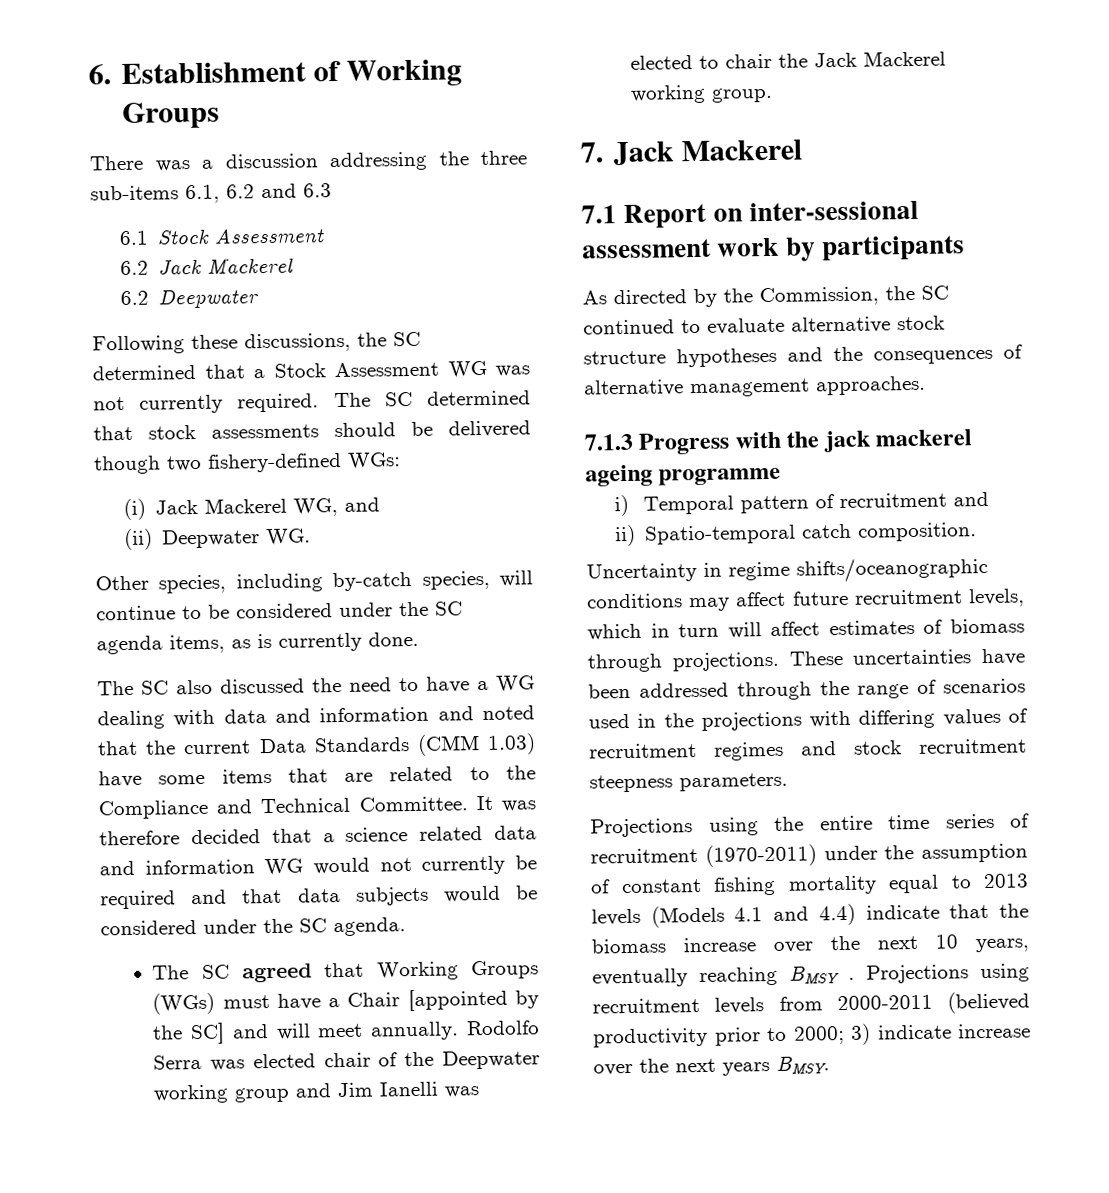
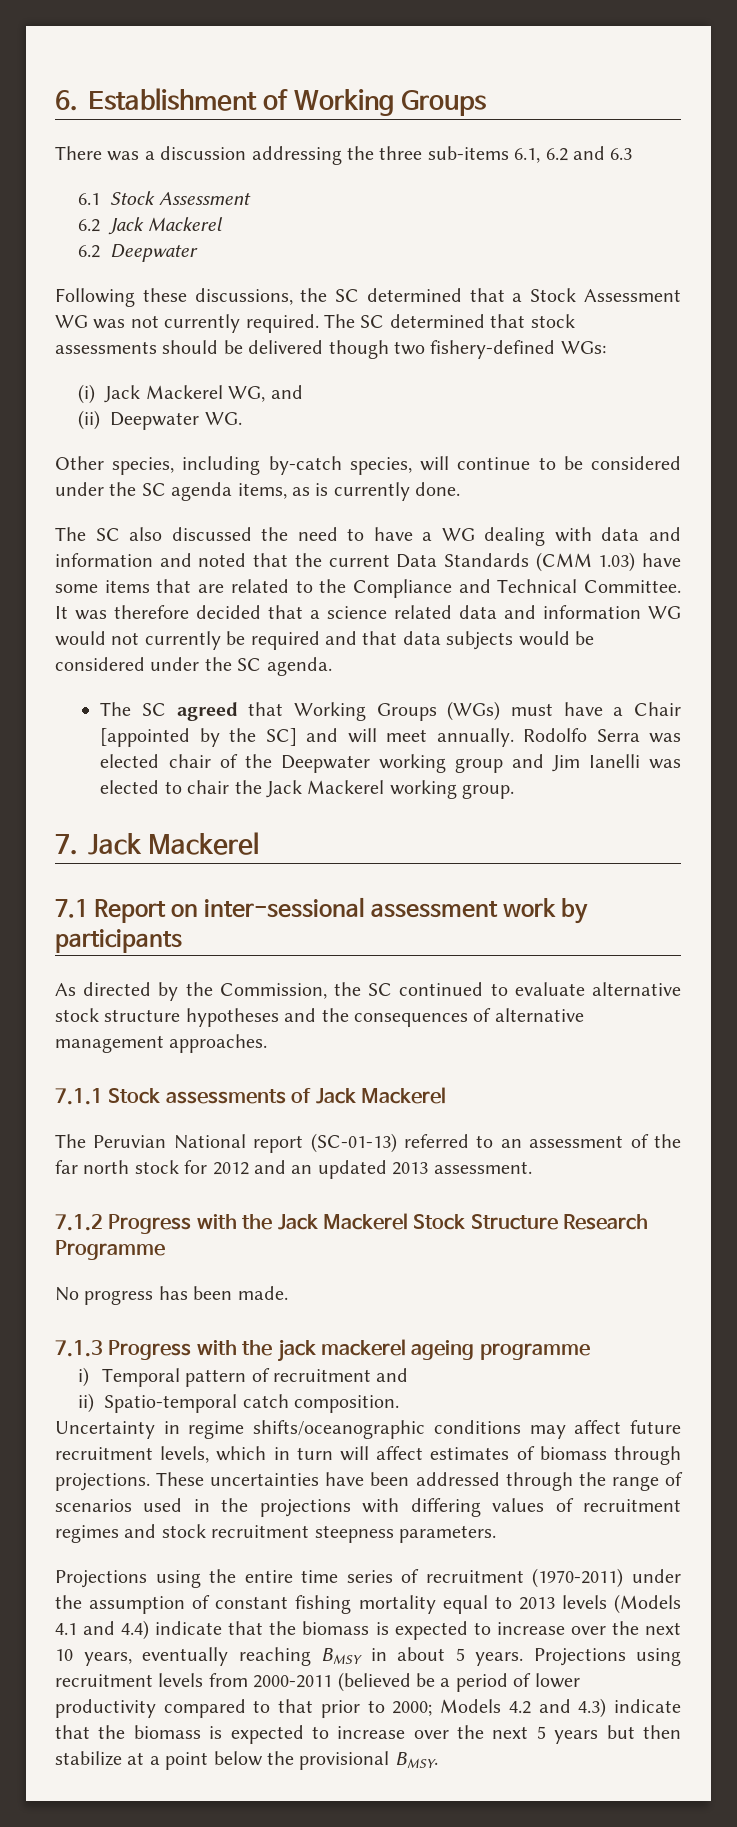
+ 7.1.1 Stock assessments of Jack Mackerel
+ The Peruvian National report (SC-01-13) referred to an assessment of the far north stock for 2012 and an updated 2013 assessment.
+ 7.1.2 Progress with the Jack Mackerel Stock Structure Research Programme
+ No progress has been made.
- Projections using the entire time series of recruitment (1970-2011) under the assumption of constant fishing mortality equal to 2013 levels (Models 4.1 and 4.4) indicate that the biomass increase over the next 10 years, eventually reaching BMSY .
+ Projections using the entire time series of recruitment (1970-2011) under the assumption of constant fishing mortality equal to 2013 levels (Models 4.1 and 4.4) indicate that the biomass is expected to increase over the next 10 years, eventually reaching BMSY in about 5 years.
- Projections using recruitment levels from 2000-2011 (believed productivity prior to 2000; 3) indicate increase over the next years BMSY.
+ Projections using recruitment levels from 2000-2011 (believed be a period of lower productivity compared to that prior to 2000; Models 4.2 and 4.3) indicate that the biomass is expected to increase over the next 5 years but then stabilize at a point below the provisional BMSY.

